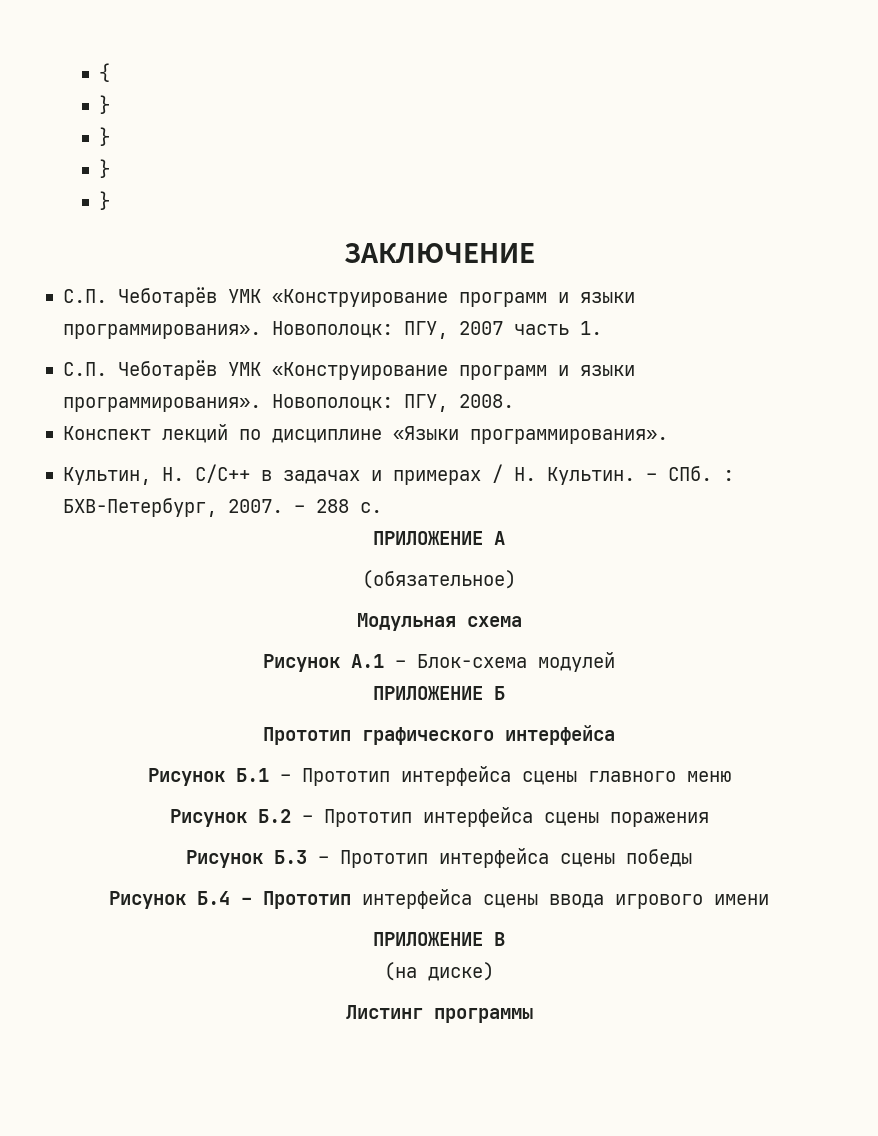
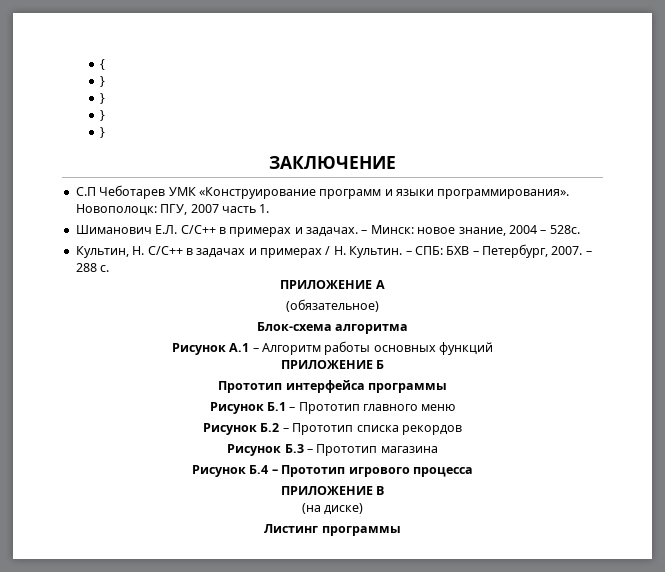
  ЗАКЛЮЧЕНИЕ
- С.П. Чеботарёв УМК «Конструирование программ и языки программирования».
+ С.П Чеботарев УМК «Конструирование программ и языки программирования».
- С.П. Чеботарёв УМК «Конструирование программ и языки программирования». Новополоцк: ПГУ, 2008.
- Конспект лекций по дисциплине «Языки программирования».
+ Шиманович Е.Л. С/С++ в примерах и задачах. – Минск: новое знание, 2004 – 528с.
- – СПб. : БХВ-Петербург, 2007.
+ – СПБ: БХВ – Петербург, 2007.
- Модульная схема
+ Блок-схема алгоритма
- Рисунок А.1 – Блок-схема модулей
+ Рисунок А.1 – Алгоритм работы основных функций
- Прототип графического интерфейса
+ Прототип интерфейса программы
- Рисунок Б.1 – Прототип интерфейса сцены главного меню
+ Рисунок Б.1 – Прототип главного меню
- Рисунок Б.2 – Прототип интерфейса сцены поражения
+ Рисунок Б.2 – Прототип списка рекордов
- Рисунок Б.3 – Прототип интерфейса сцены победы
+ Рисунок Б.3 – Прототип магазина
- Рисунок Б.4 – Прототип интерфейса сцены ввода игрового имени
+ Рисунок Б.4 – Прототип игрового процесса

